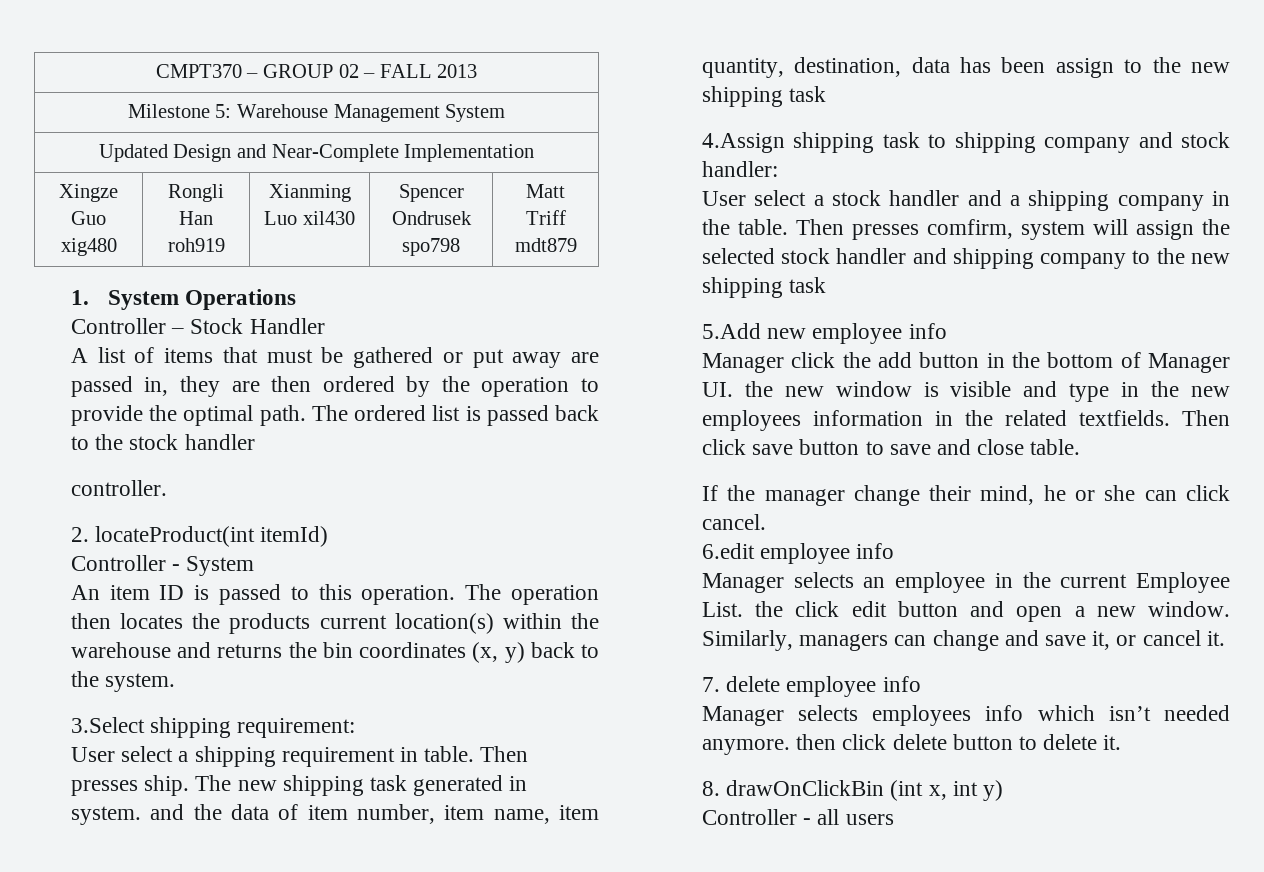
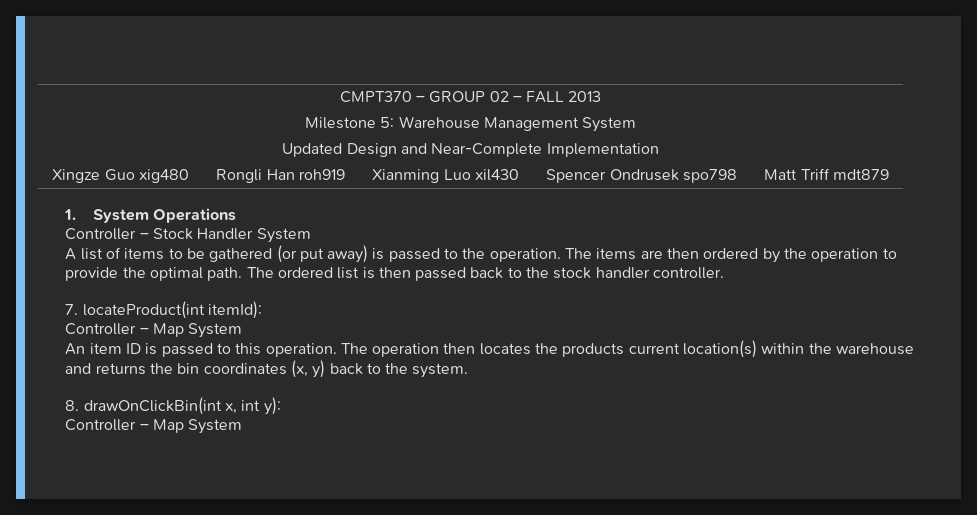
- Controller – Stock Handler
+ Controller – Stock Handler System
- A list of items that must be gathered or put away are passed in, they are then ordered by the operation to provide the optimal path.
+ A list of items to be gathered (or put away) is passed to the operation. The items are then ordered by the operation to provide the optimal path.
- The ordered list is passed back to the stock handler
- controller.
+ The ordered list is then passed back to the stock handler controller.
- 2. locateProduct(int itemId)
- Controller - System
+ 7. locateProduct(int itemId):
+ Controller – Map System
- 3.Select shipping requirement:
- User select a shipping requirement in table. Then presses ship. The new shipping task generated in system. and the data of item number, item name, item quantity, destination, data has been assign to the new shipping task
- 4.Assign shipping task to shipping company and stock handler:
- User select a stock handler and a shipping company in the table. Then presses comfirm, system will assign the selected stock handler and shipping company to the new shipping task
- 5.Add new employee info
- Manager click the add button in the bottom of Manager UI. the new window is visible and type in the new employees information in the related textfields. Then click save button to save and close table.
- If the manager change their mind, he or she can click cancel.
- 6.edit employee info
- Manager selects an employee in the current Employee List. the click edit button and open a new window. Similarly, managers can change and save it, or cancel it.
- 7. delete employee info
- Manager selects employees info which isn’t needed anymore. then click delete button to delete it.
- 8. drawOnClickBin (int x, int y)
- Controller - all users
+ 8. drawOnClickBin(int x, int y):
+ Controller – Map System

